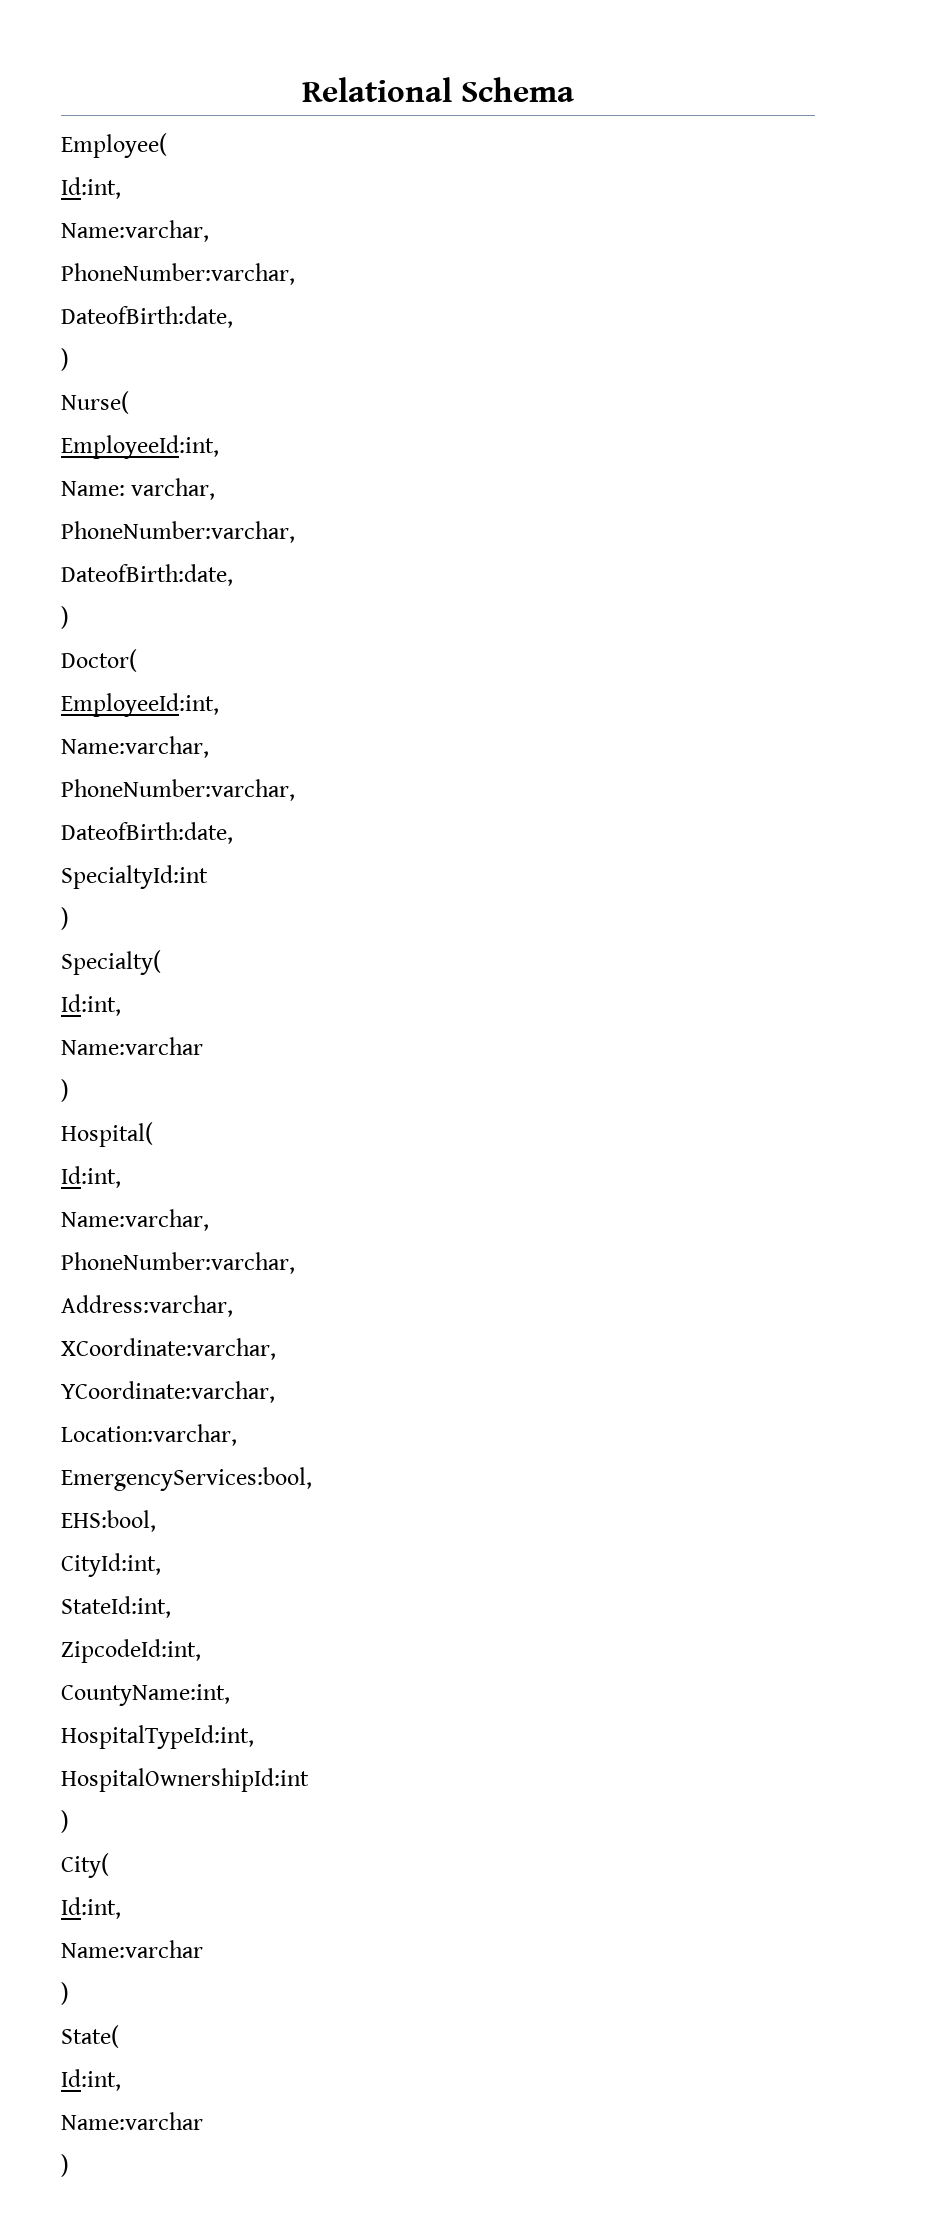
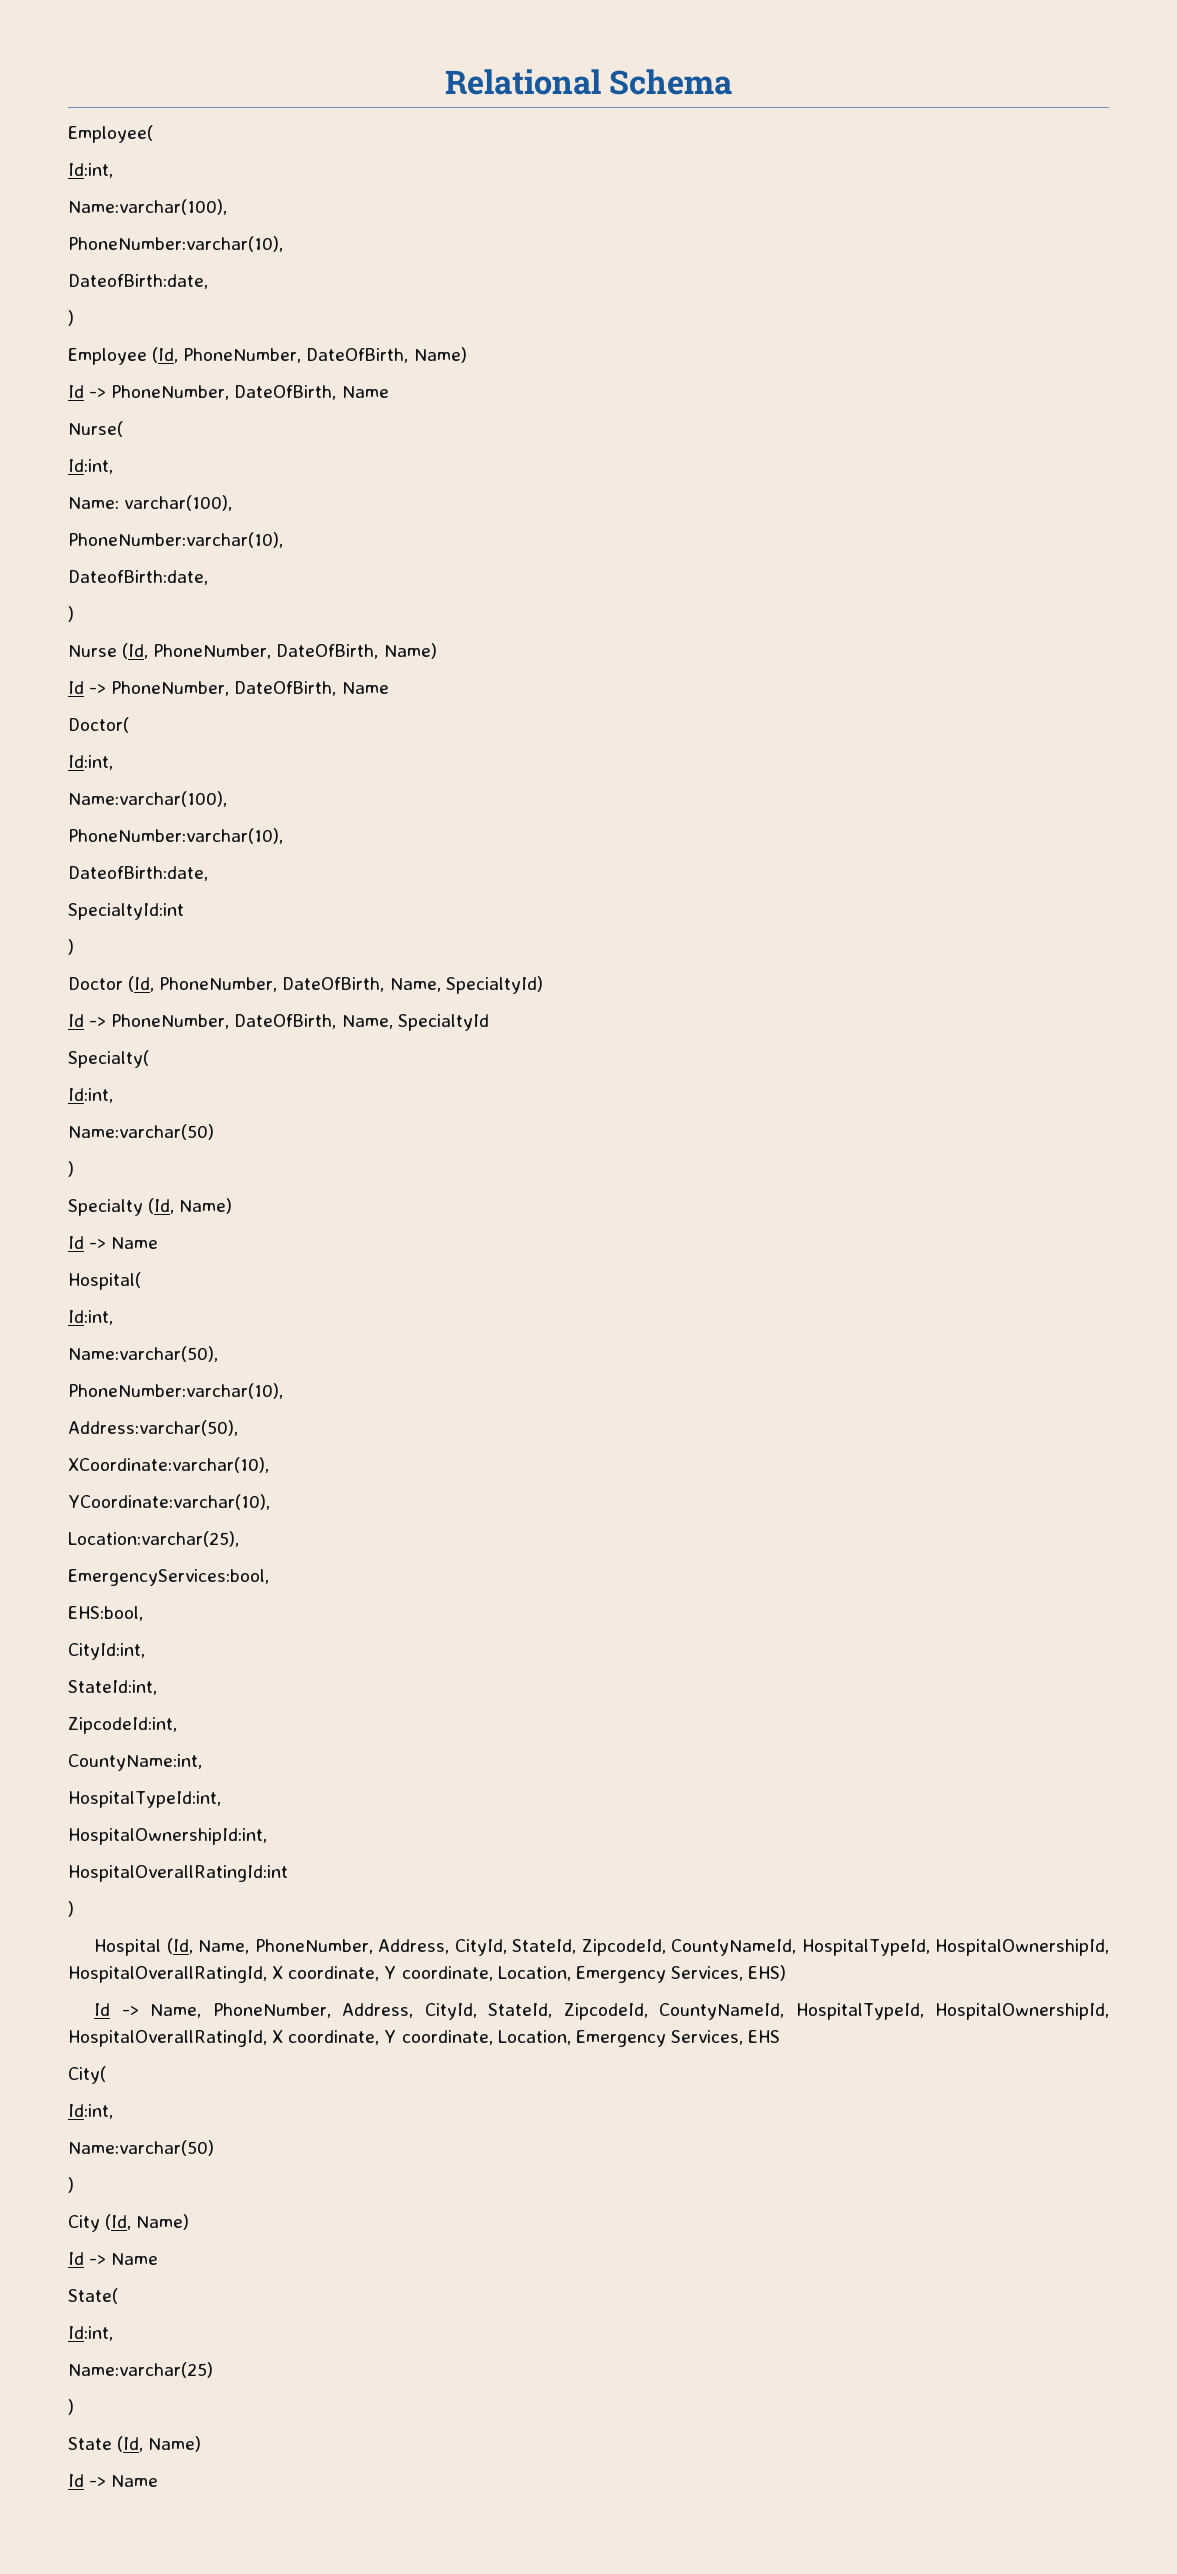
  Employee(
  Id:int,
- Name:varchar,
- PhoneNumber:varchar,
+ Name:varchar(100),
+ PhoneNumber:varchar(10),
  DateofBirth:date,
  )
+ Employee (Id, PhoneNumber, DateOfBirth, Name)
+ Id -> PhoneNumber, DateOfBirth, Name
  Nurse(
- EmployeeId:int,
+ Id:int,
- Name: varchar,
- PhoneNumber:varchar,
+ Name: varchar(100),
+ PhoneNumber:varchar(10),
  DateofBirth:date,
  )
+ Nurse (Id, PhoneNumber, DateOfBirth, Name)
+ Id -> PhoneNumber, DateOfBirth, Name
  Doctor(
- EmployeeId:int,
- Name:varchar,
- PhoneNumber:varchar,
+ Id:int,
+ Name:varchar(100),
+ PhoneNumber:varchar(10),
  DateofBirth:date,
  SpecialtyId:int
  )
+ Doctor (Id, PhoneNumber, DateOfBirth, Name, SpecialtyId)
+ Id -> PhoneNumber, DateOfBirth, Name, SpecialtyId
  Specialty(
  Id:int,
- Name:varchar
+ Name:varchar(50)
  )
+ Specialty (Id, Name)
+ Id -> Name
  Hospital(
  Id:int,
- Name:varchar,
- PhoneNumber:varchar,
- Address:varchar,
- XCoordinate:varchar,
- YCoordinate:varchar,
- Location:varchar,
+ Name:varchar(50),
+ PhoneNumber:varchar(10),
+ Address:varchar(50),
+ XCoordinate:varchar(10),
+ YCoordinate:varchar(10),
+ Location:varchar(25),
- HospitalOwnershipId:int
+ HospitalOwnershipId:int,
+ HospitalOverallRatingId:int
  )
+ Hospital (Id, Name, PhoneNumber, Address, CityId, StateId, ZipcodeId, CountyNameId, HospitalTypeId, HospitalOwnershipId, HospitalOverallRatingId, X coordinate, Y coordinate, Location, Emergency Services, EHS)
+ Id -> Name, PhoneNumber, Address, CityId, StateId, ZipcodeId, CountyNameId, HospitalTypeId, HospitalOwnershipId, HospitalOverallRatingId, X coordinate, Y coordinate, Location, Emergency Services, EHS
  City(
  Id:int,
- Name:varchar
+ Name:varchar(50)
  )
+ City (Id, Name)
+ Id -> Name
  State(
  Id:int,
- Name:varchar
+ Name:varchar(25)
  )
+ State (Id, Name)
+ Id -> Name

